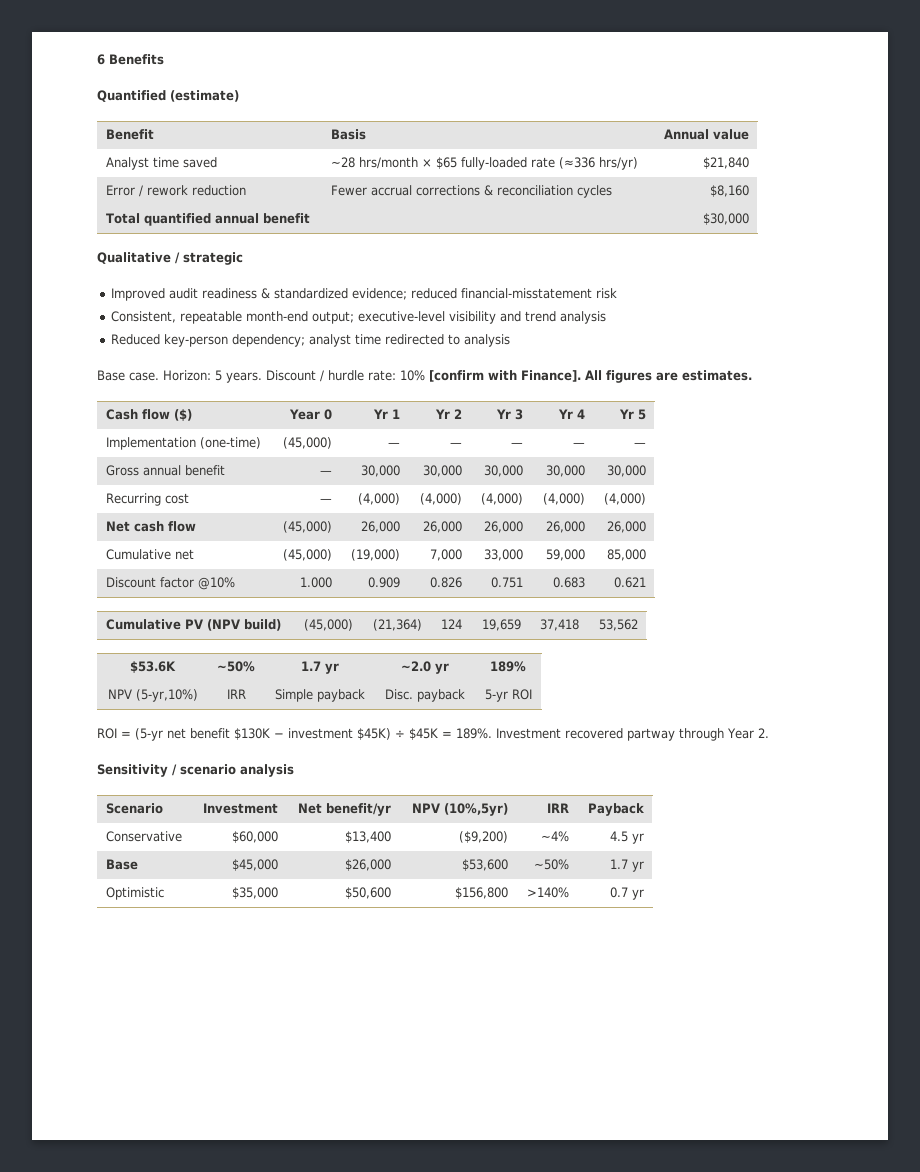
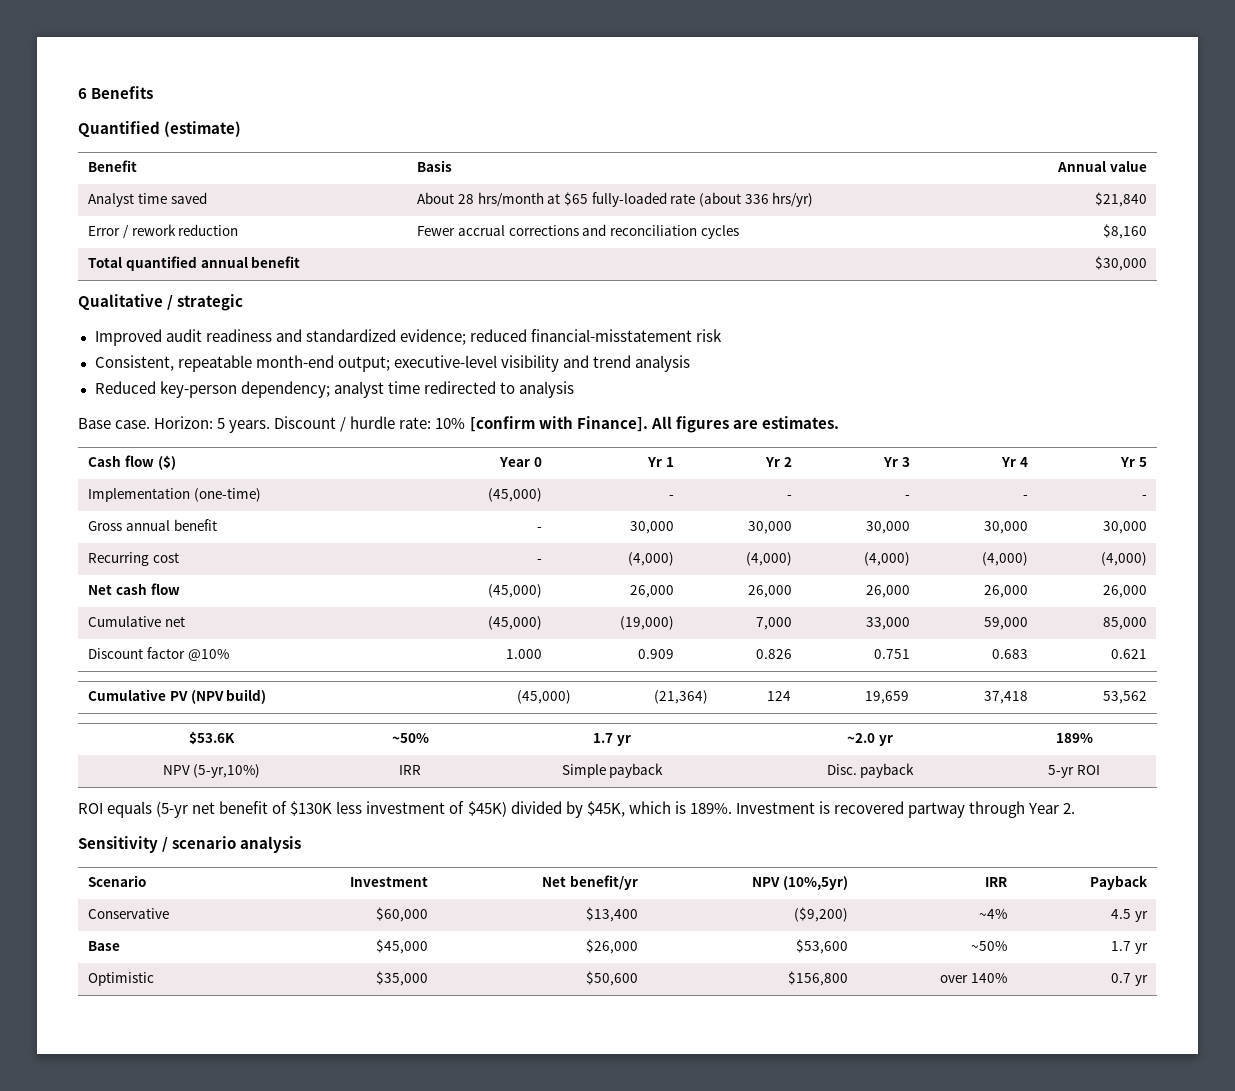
- Analyst time saved | ~28 hrs/month × $65 fully-loaded rate (≈336 hrs/yr) | $21,840
+ Analyst time saved | About 28 hrs/month at $65 fully-loaded rate (about 336 hrs/yr) | $21,840
- Error / rework reduction | Fewer accrual corrections & reconciliation cycles | $8,160
+ Error / rework reduction | Fewer accrual corrections and reconciliation cycles | $8,160
- Improved audit readiness & standardized evidence; reduced financial-misstatement risk
+ Improved audit readiness and standardized evidence; reduced financial-misstatement risk
- Implementation (one-time) | (45,000) | — | — | — | — | —
+ Implementation (one-time) | (45,000) | - | - | - | - | -
- Gross annual benefit | — | 30,000 | 30,000 | 30,000 | 30,000 | 30,000
+ Gross annual benefit | - | 30,000 | 30,000 | 30,000 | 30,000 | 30,000
- Recurring cost | — | (4,000) | (4,000) | (4,000) | (4,000) | (4,000)
+ Recurring cost | - | (4,000) | (4,000) | (4,000) | (4,000) | (4,000)
- ROI = (5-yr net benefit $130K − investment $45K) ÷ $45K = 189%.
+ ROI equals (5-yr net benefit of $130K less investment of $45K) divided by $45K, which is 189%.
- Investment recovered partway through Year 2.
+ Investment is recovered partway through Year 2.
- Optimistic | $35,000 | $50,600 | $156,800 | >140% | 0.7 yr
+ Optimistic | $35,000 | $50,600 | $156,800 | over 140% | 0.7 yr

